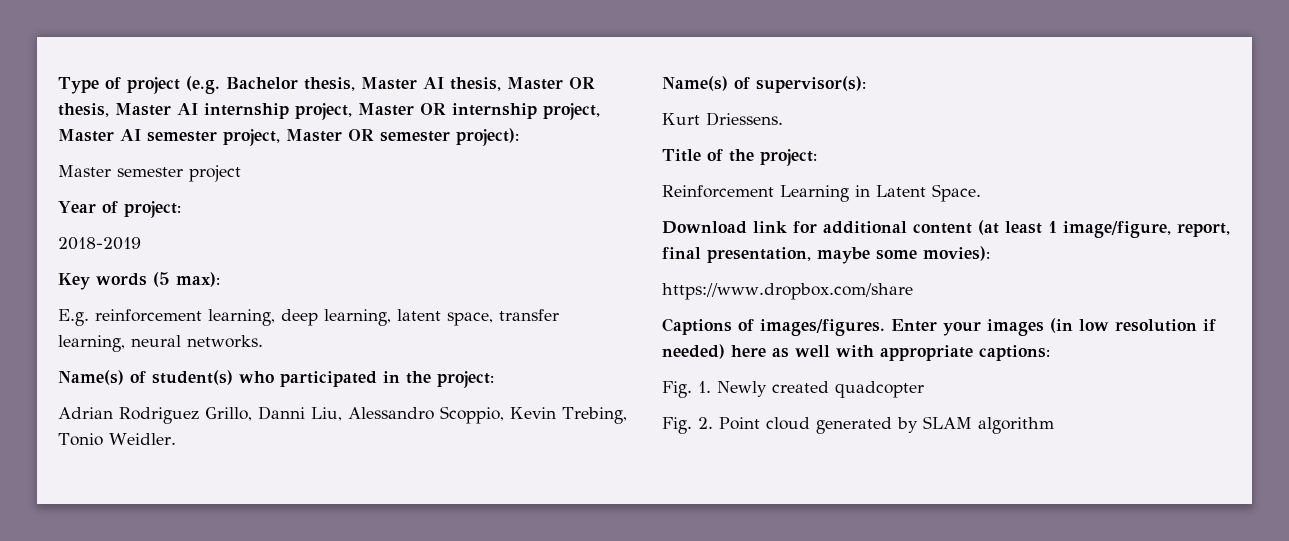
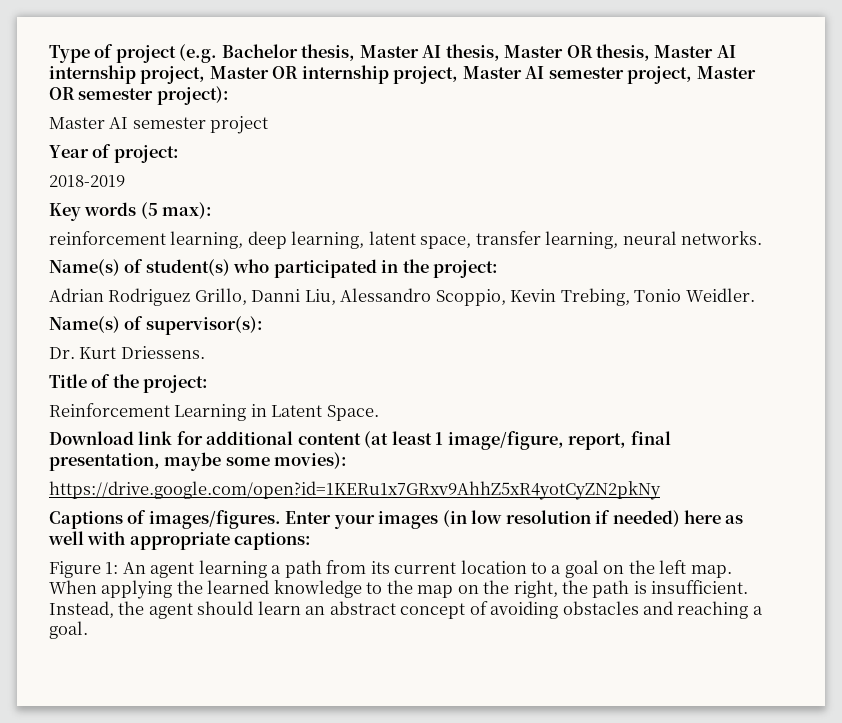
- Master semester project
+ Master AI semester project
- E.g. reinforcement learning, deep learning, latent space, transfer learning, neural networks.
+ reinforcement learning, deep learning, latent space, transfer learning, neural networks.
- Kurt Driessens.
+ Dr. Kurt Driessens.
- https://www.dropbox.com/share
+ https://drive.google.com/open?id=1KERu1x7GRxv9AhhZ5xR4yotCyZN2pkNy
- Fig. 1. Newly created quadcopter
- Fig. 2. Point cloud generated by SLAM algorithm
+ Figure 1: An agent learning a path from its current location to a goal on the left map. When applying the learned knowledge to the map on the right, the path is insufficient. Instead, the agent should learn an abstract concept of avoiding obstacles and reaching a goal.

